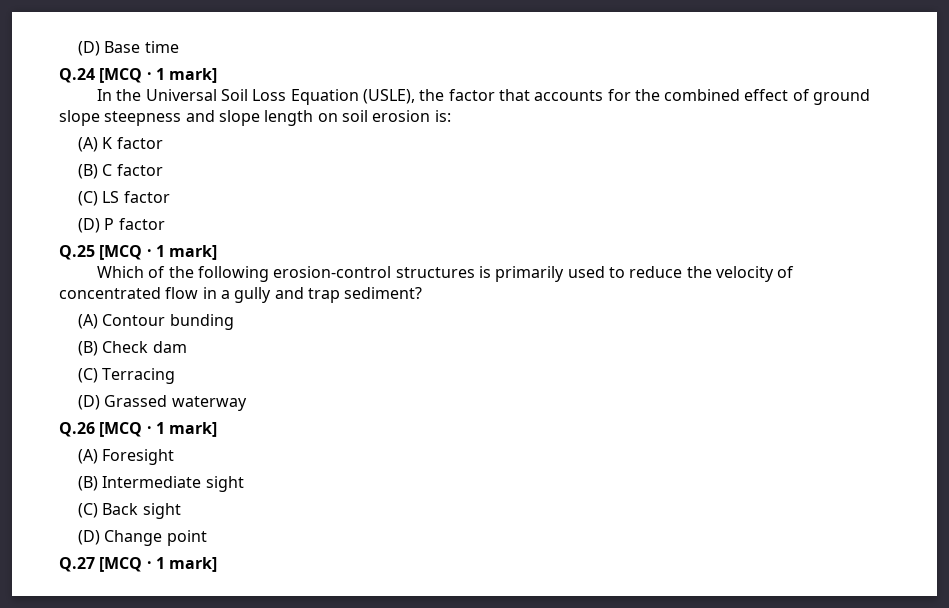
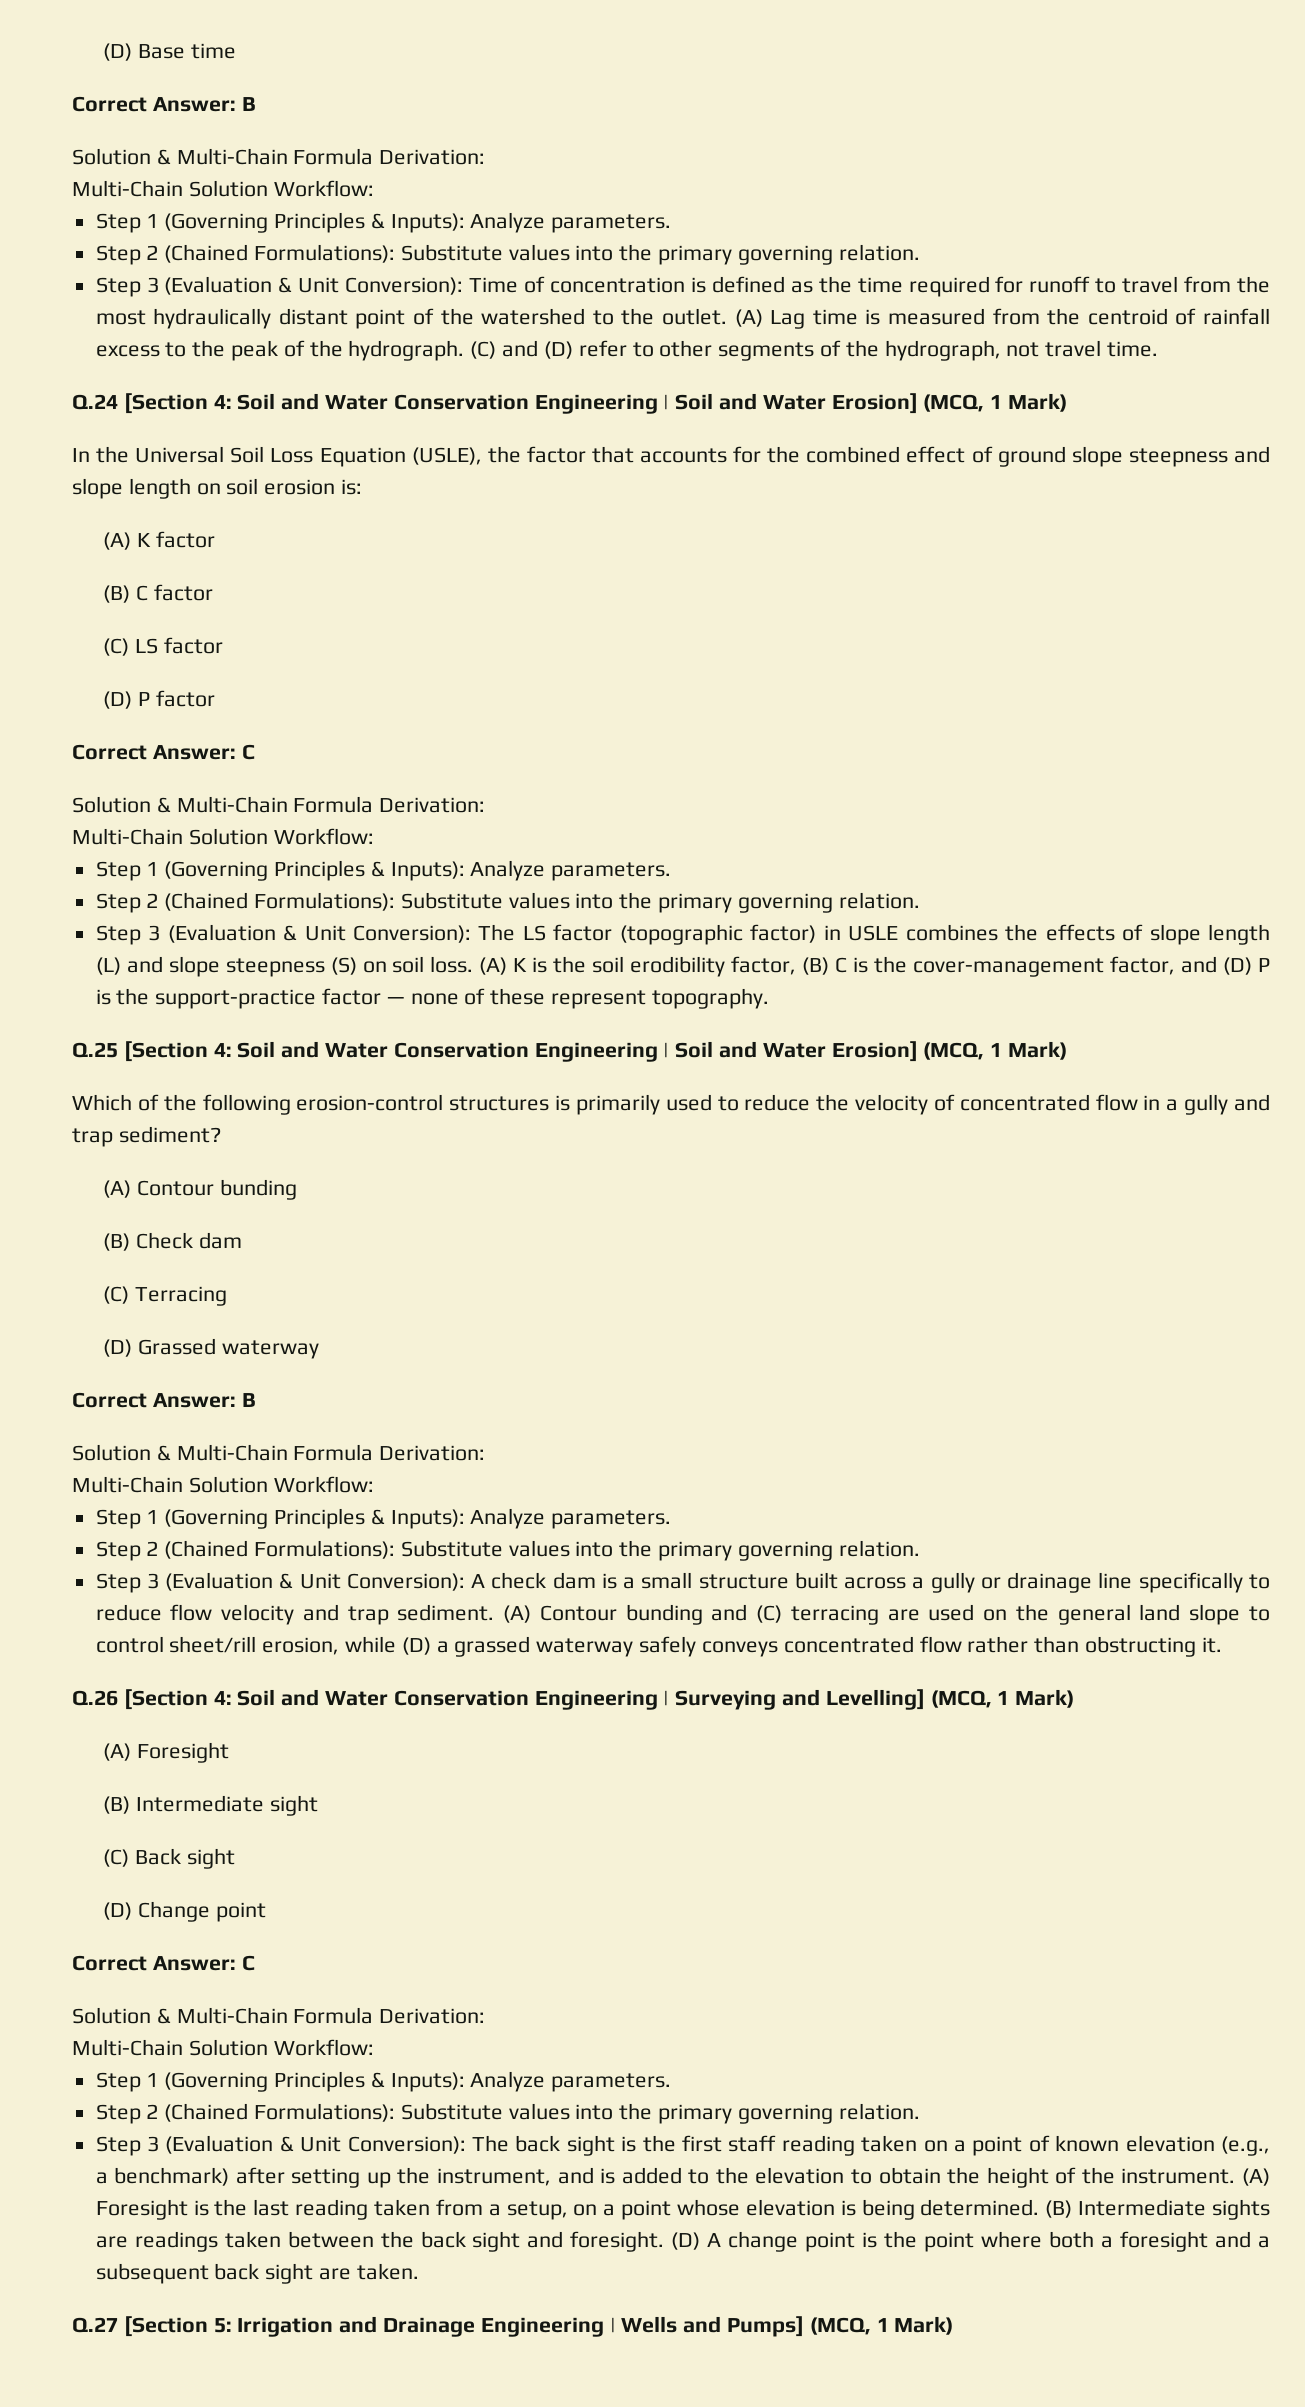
  (D) Base time
- Q.24 [MCQ · 1 mark]
+ Correct Answer: B
+ Solution & Multi-Chain Formula Derivation:
+ Multi-Chain Solution Workflow:
+ Step 1 (Governing Principles & Inputs): Analyze parameters.
+ Step 2 (Chained Formulations): Substitute values into the primary governing relation.
+ Step 3 (Evaluation & Unit Conversion): Time of concentration is defined as the time required for runoff to travel from the most hydraulically distant point of the watershed to the outlet. (A) Lag time is measured from the centroid of rainfall excess to the peak of the hydrograph. (C) and (D) refer to other segments of the hydrograph, not travel time.
+ Q.24 [Section 4: Soil and Water Conservation Engineering | Soil and Water Erosion] (MCQ, 1 Mark)
  (D) P factor
- Q.25 [MCQ · 1 mark]
+ Correct Answer: C
+ Solution & Multi-Chain Formula Derivation:
+ Multi-Chain Solution Workflow:
+ Step 1 (Governing Principles & Inputs): Analyze parameters.
+ Step 2 (Chained Formulations): Substitute values into the primary governing relation.
+ Step 3 (Evaluation & Unit Conversion): The LS factor (topographic factor) in USLE combines the effects of slope length (L) and slope steepness (S) on soil loss. (A) K is the soil erodibility factor, (B) C is the cover-management factor, and (D) P is the support-practice factor — none of these represent topography.
+ Q.25 [Section 4: Soil and Water Conservation Engineering | Soil and Water Erosion] (MCQ, 1 Mark)
  (D) Grassed waterway
- Q.26 [MCQ · 1 mark]
+ Correct Answer: B
+ Solution & Multi-Chain Formula Derivation:
+ Multi-Chain Solution Workflow:
+ Step 1 (Governing Principles & Inputs): Analyze parameters.
+ Step 2 (Chained Formulations): Substitute values into the primary governing relation.
+ Step 3 (Evaluation & Unit Conversion): A check dam is a small structure built across a gully or drainage line specifically to reduce flow velocity and trap sediment. (A) Contour bunding and (C) terracing are used on the general land slope to control sheet/rill erosion, while (D) a grassed waterway safely conveys concentrated flow rather than obstructing it.
+ Q.26 [Section 4: Soil and Water Conservation Engineering | Surveying and Levelling] (MCQ, 1 Mark)
  (D) Change point
- Q.27 [MCQ · 1 mark]
+ Correct Answer: C
+ Solution & Multi-Chain Formula Derivation:
+ Multi-Chain Solution Workflow:
+ Step 1 (Governing Principles & Inputs): Analyze parameters.
+ Step 2 (Chained Formulations): Substitute values into the primary governing relation.
+ Step 3 (Evaluation & Unit Conversion): The back sight is the first staff reading taken on a point of known elevation (e.g., a benchmark) after setting up the instrument, and is added to the elevation to obtain the height of the instrument. (A) Foresight is the last reading taken from a setup, on a point whose elevation is being determined. (B) Intermediate sights are readings taken between the back sight and foresight. (D) A change point is the point where both a foresight and a subsequent back sight are taken.
+ Q.27 [Section 5: Irrigation and Drainage Engineering | Wells and Pumps] (MCQ, 1 Mark)

